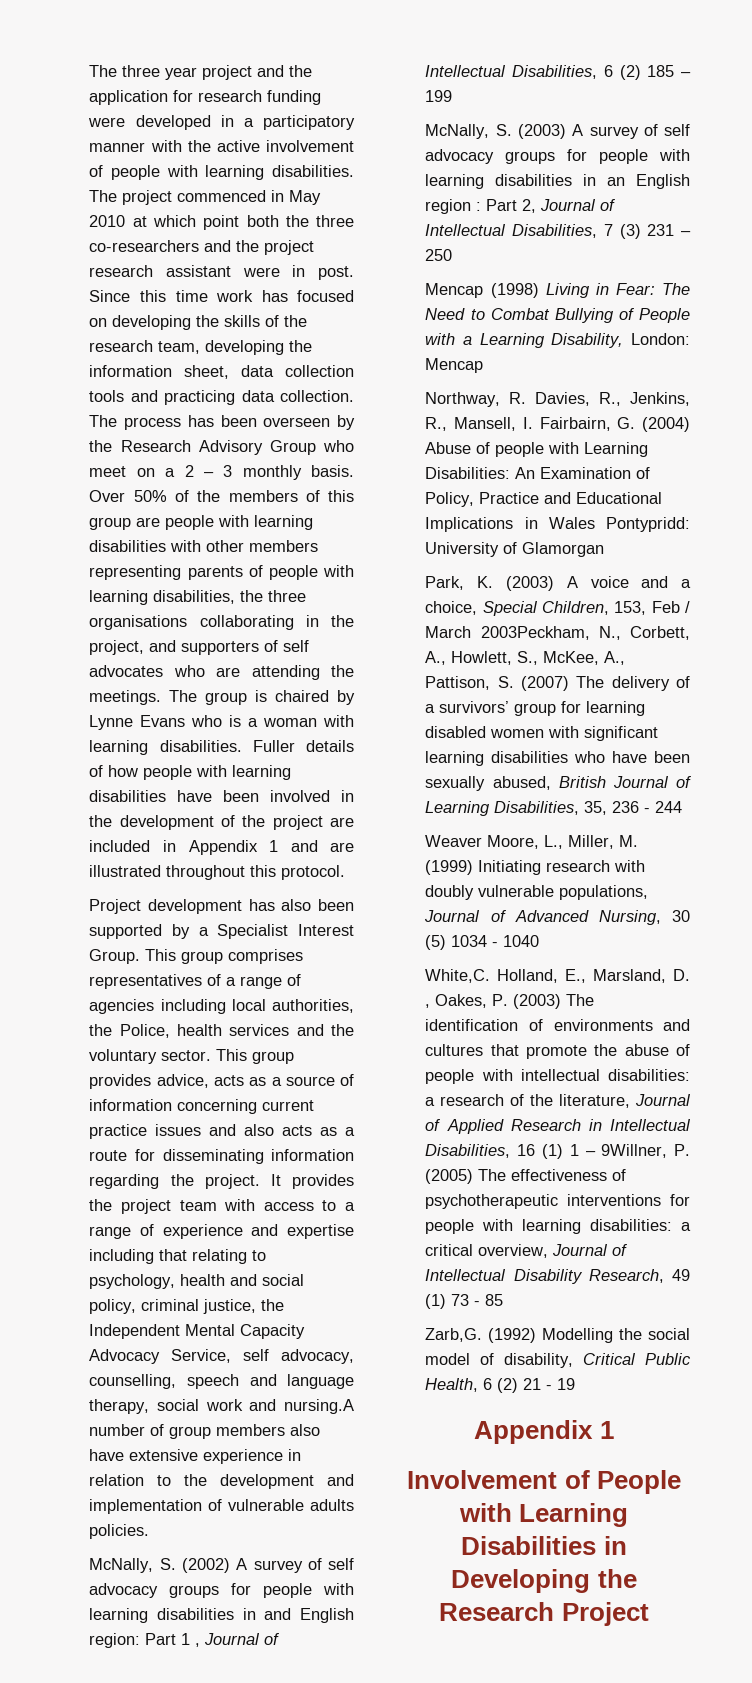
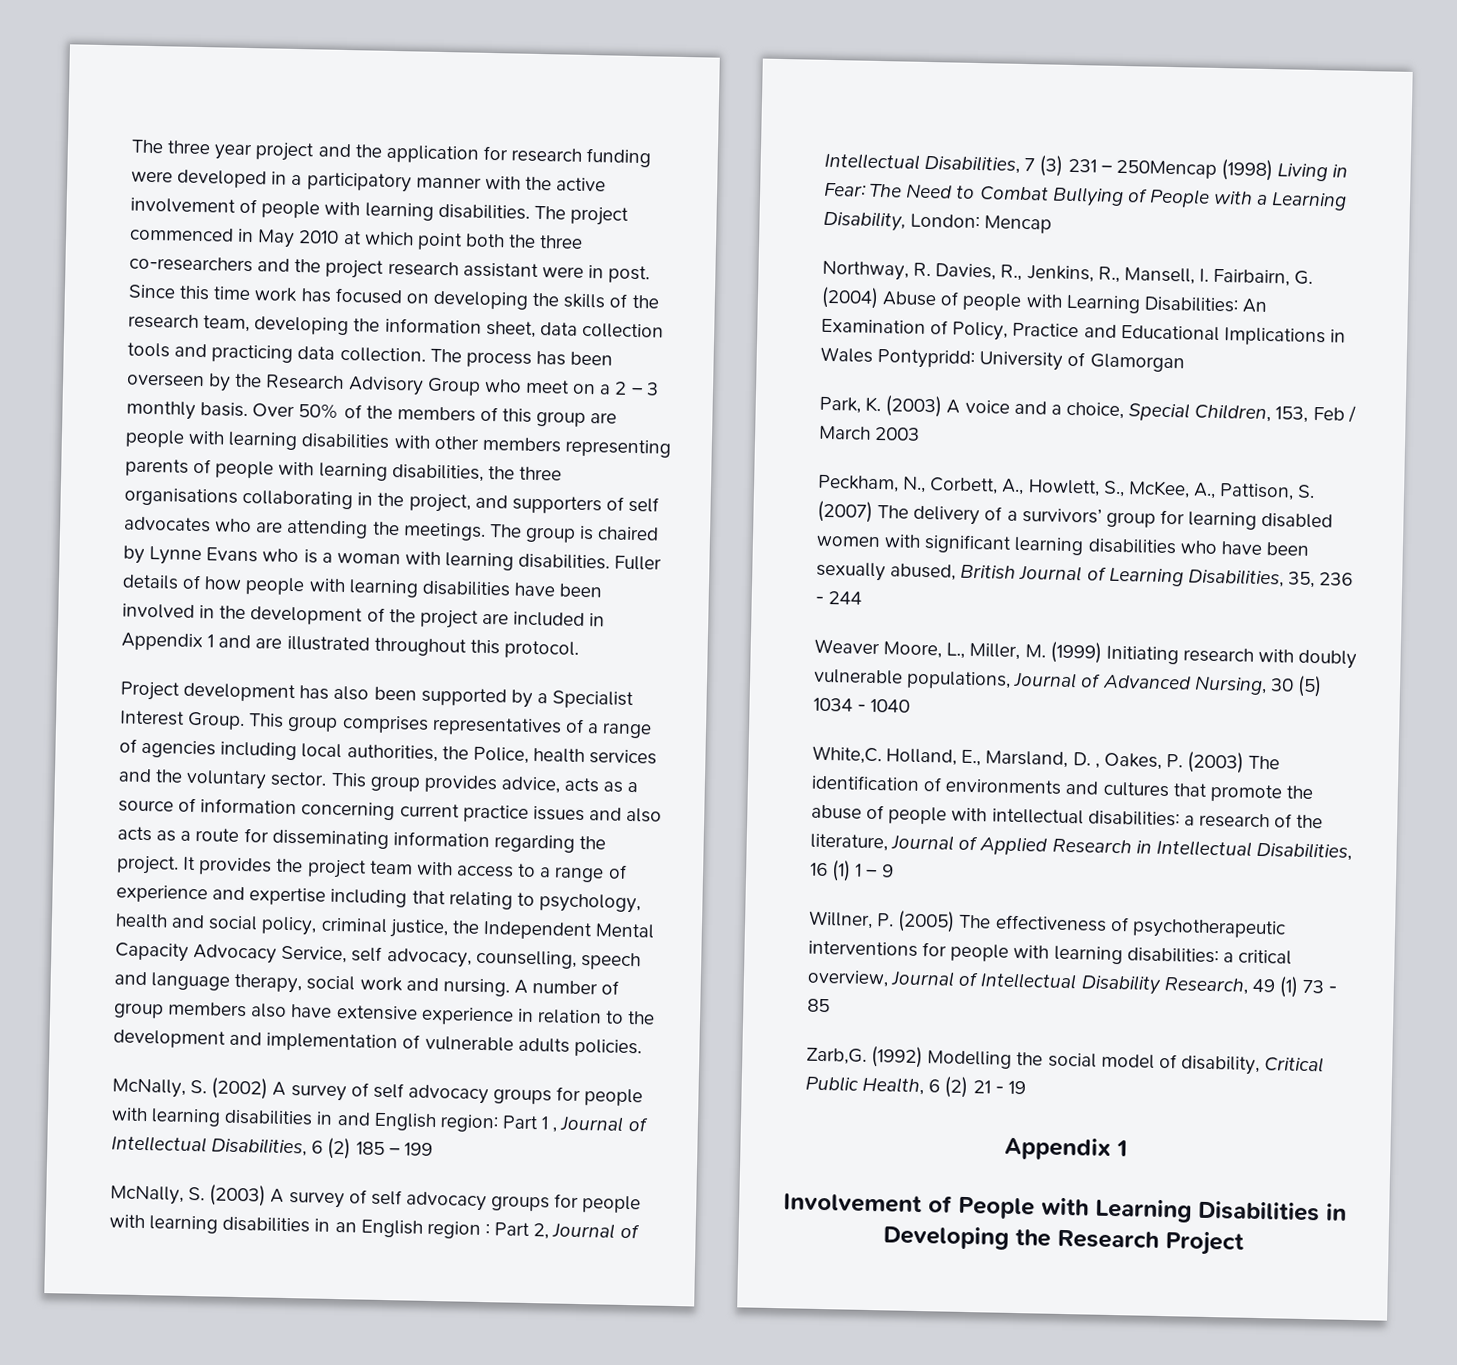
- It provides the project team with access to a range of experience and expertise including that relating to psychology, health and social policy, criminal justice, the Independent Mental Capacity Advocacy Service, self advocacy, counselling, speech and language therapy, social work and nursing.A number of group members also have extensive experience in relation to the development and implementation of vulnerable adults policies.
+ It provides the project team with access to a range of experience and expertise including that relating to psychology, health and social policy, criminal justice, the Independent Mental Capacity Advocacy Service, self advocacy, counselling, speech and language therapy, social work and nursing. A number of group members also have extensive experience in relation to the development and implementation of vulnerable adults policies.
- McNally, S. (2003) A survey of self advocacy groups for people with learning disabilities in an English region : Part 2, Journal of Intellectual Disabilities, 7 (3) 231 – 250
- Mencap (1998) Living in Fear: The Need to Combat Bullying of People with a Learning Disability, London: Mencap
+ McNally, S. (2003) A survey of self advocacy groups for people with learning disabilities in an English region : Part 2, Journal of Intellectual Disabilities, 7 (3) 231 – 250Mencap (1998) Living in Fear: The Need to Combat Bullying of People with a Learning Disability, London: Mencap
- Park, K. (2003) A voice and a choice, Special Children, 153, Feb / March 2003Peckham, N., Corbett, A., Howlett, S., McKee, A., Pattison, S. (2007) The delivery of a survivors’ group for learning disabled women with significant learning disabilities who have been sexually abused, British Journal of Learning Disabilities, 35, 236 - 244
+ Park, K. (2003) A voice and a choice, Special Children, 153, Feb / March 2003
+ Peckham, N., Corbett, A., Howlett, S., McKee, A., Pattison, S. (2007) The delivery of a survivors’ group for learning disabled women with significant learning disabilities who have been sexually abused, British Journal of Learning Disabilities, 35, 236 - 244
- a research of the literature, Journal of Applied Research in Intellectual Disabilities, 16 (1) 1 – 9Willner, P. (2005) The effectiveness of psychotherapeutic interventions for people with learning disabilities:
+ a research of the literature, Journal of Applied Research in Intellectual Disabilities, 16 (1) 1 – 9
+ Willner, P. (2005) The effectiveness of psychotherapeutic interventions for people with learning disabilities:

